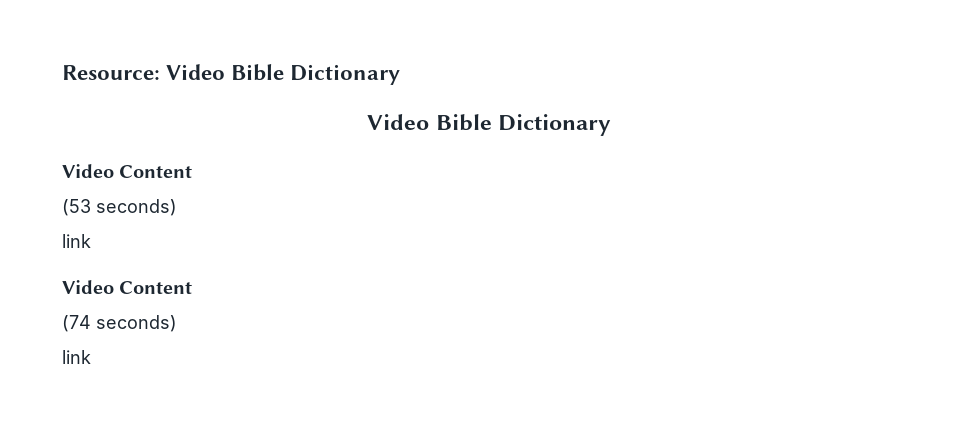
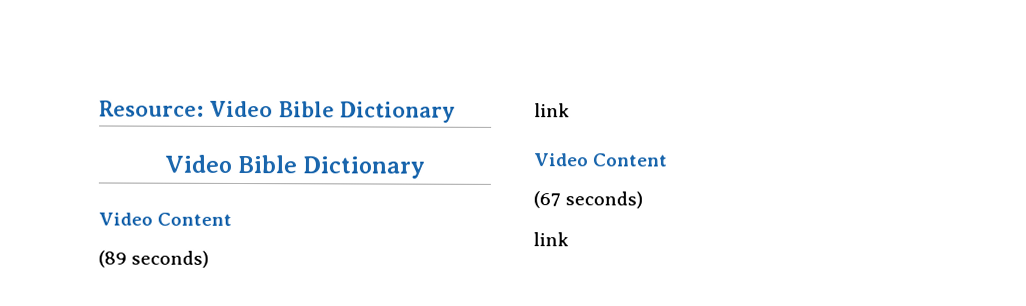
- (53 seconds)
+ (89 seconds)
- (74 seconds)
+ (67 seconds)

